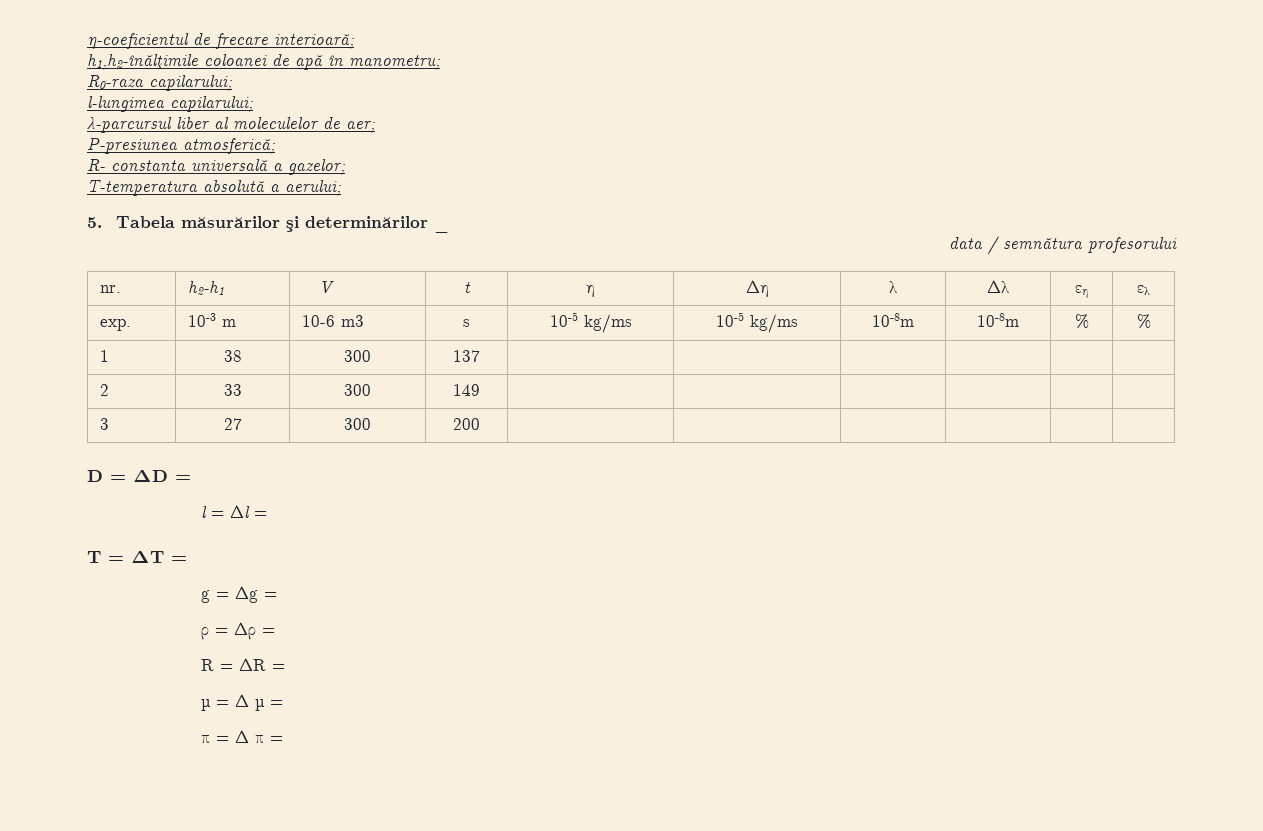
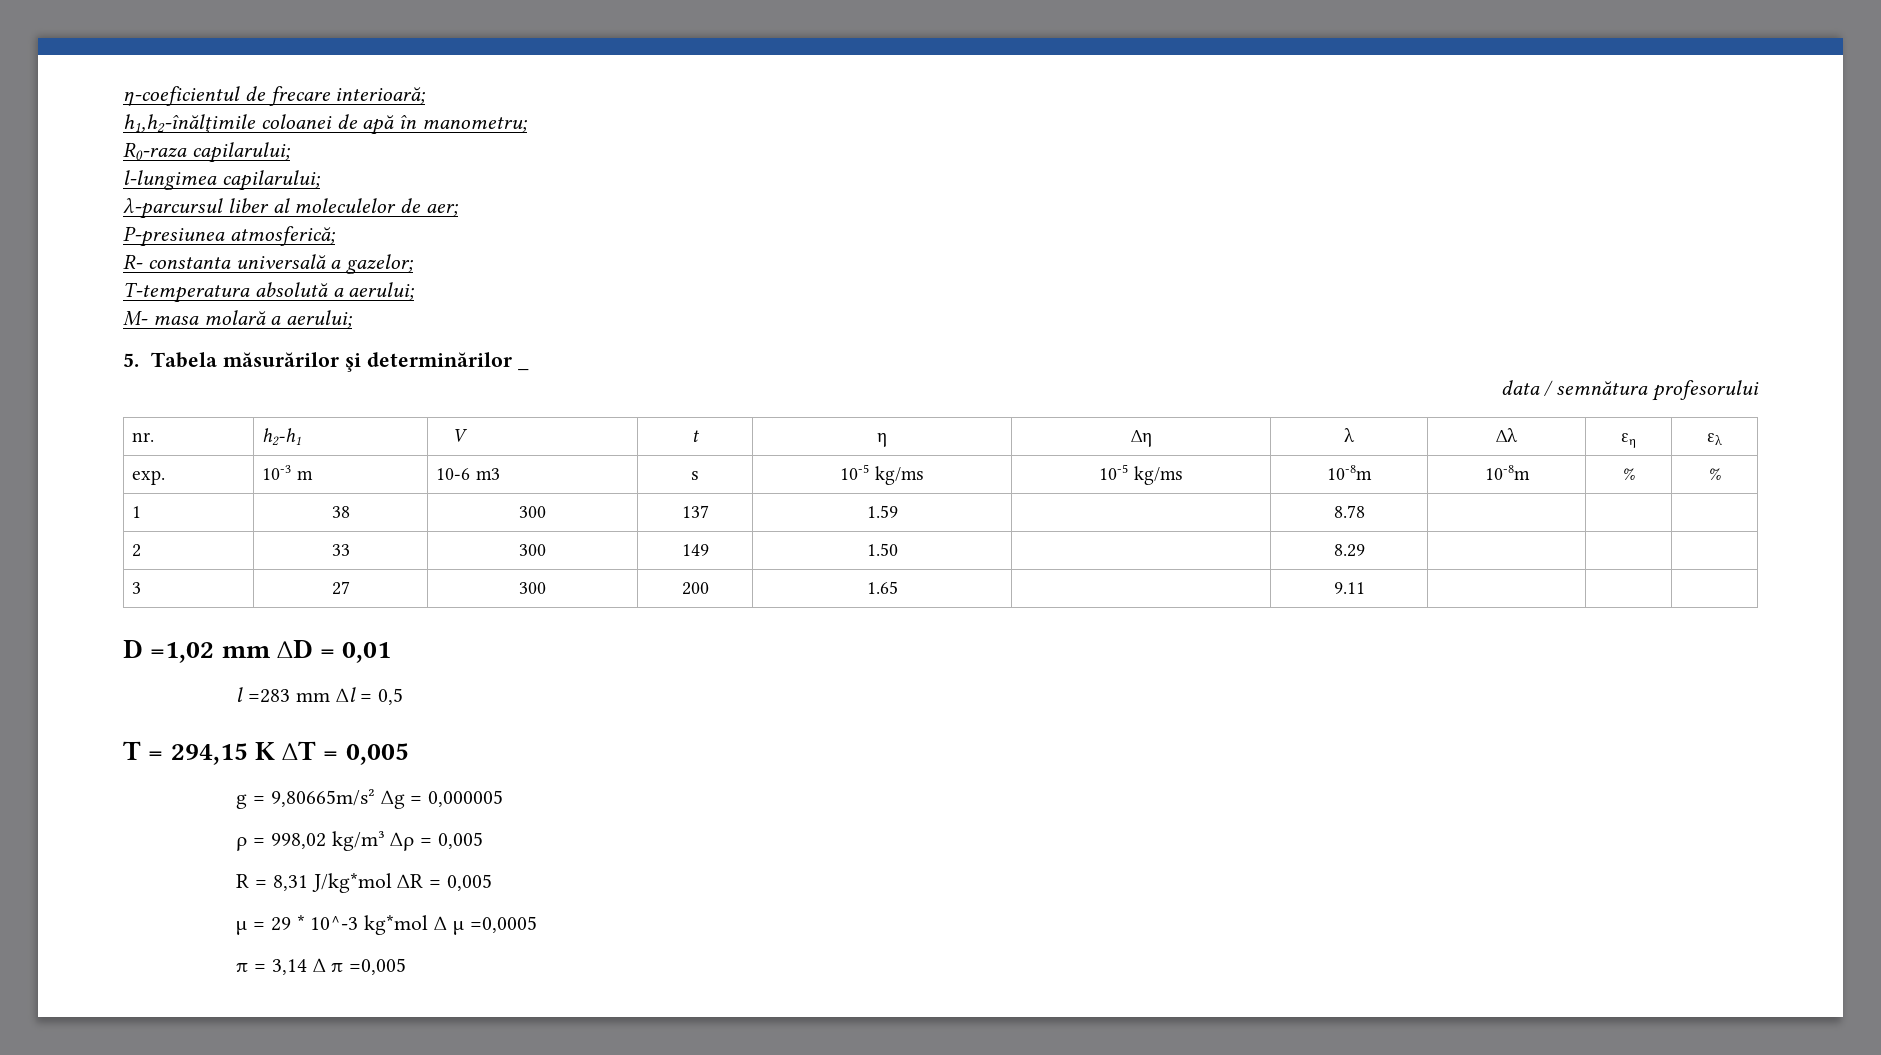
+ M- masa molară a aerului;
- 1 | 38 | 300 | 137 | | | | | |
+ 1 | 38 | 300 | 137 | 1.59 | | 8.78 | | |
- 2 | 33 | 300 | 149 | | | | | |
+ 2 | 33 | 300 | 149 | 1.50 | | 8.29 | | |
- 3 | 27 | 300 | 200 | | | | | |
+ 3 | 27 | 300 | 200 | 1.65 | | 9.11 | | |
- D = ∆D =
- l = ∆l =
+ D =1,02 mm ∆D = 0,01
+ l =283 mm ∆l = 0,5
- T = ∆T =
+ T = 294,15 K ∆T = 0,005
- g = ∆g =
+ g = 9,80665m/s² ∆g = 0,000005
- ρ = ∆ρ =
+ ρ = 998,02 kg/m³ ∆ρ = 0,005
- R = ∆R =
- µ = ∆ µ =
- π = ∆ π =
+ R = 8,31 J/kg*mol ∆R = 0,005
+ µ = 29 * 10^-3 kg*mol ∆ µ =0,0005
+ π = 3,14 ∆ π =0,005

